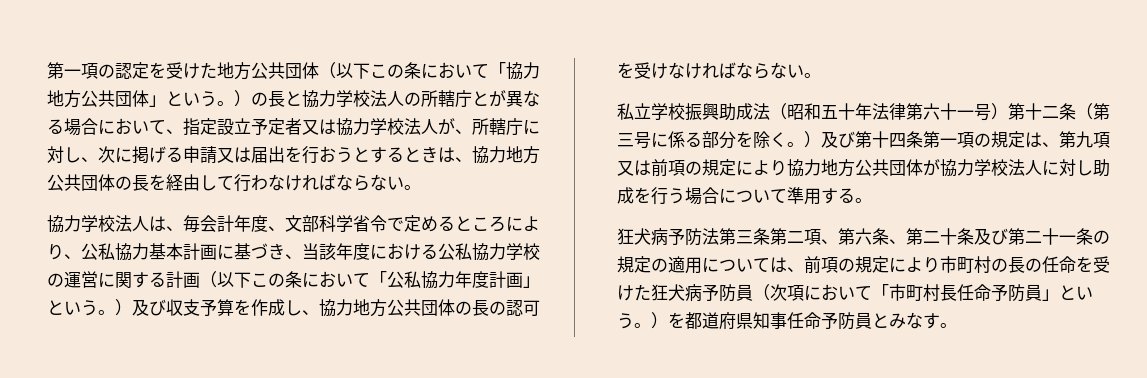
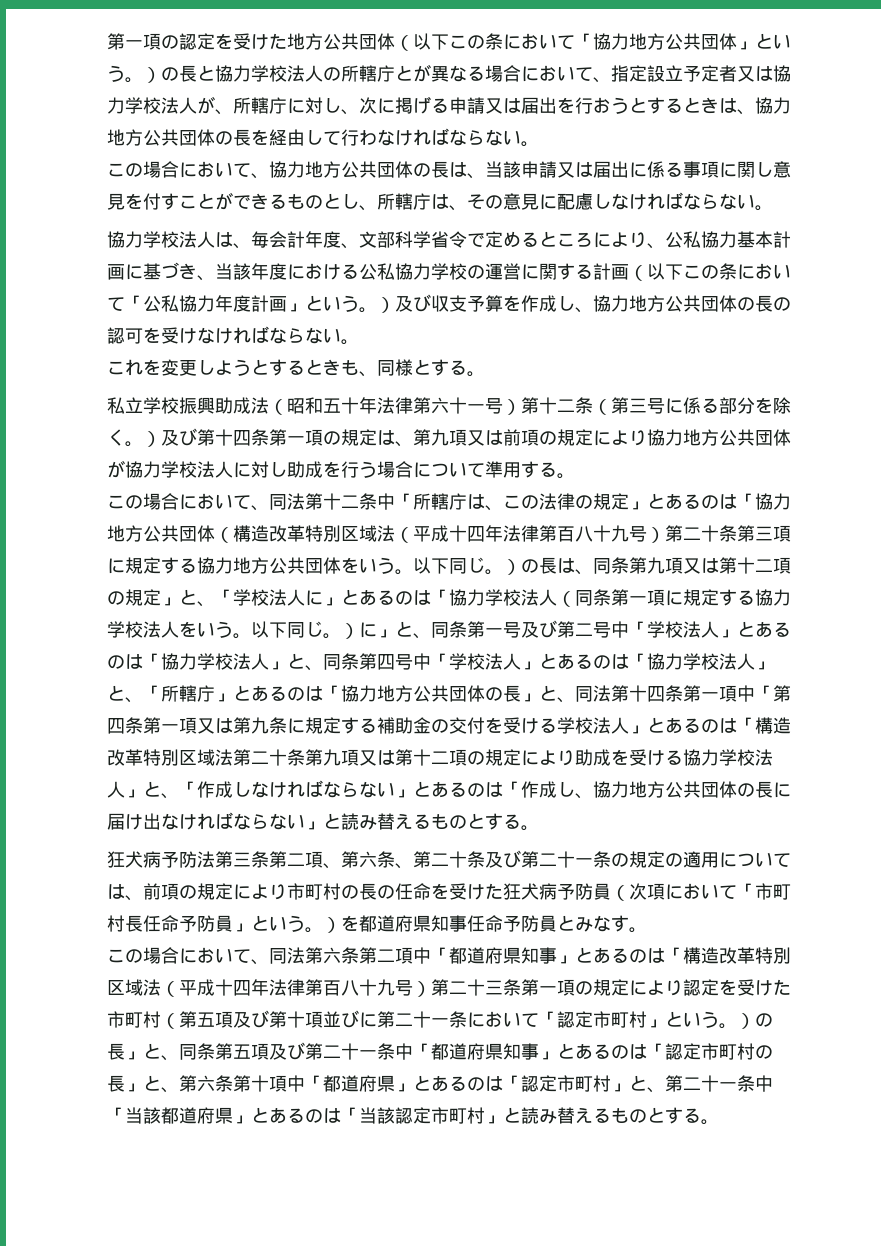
+ この場合において、協力地方公共団体の長は、当該申請又は届出に係る事項に関し意見を付すことができるものとし、所轄庁は、その意見に配慮しなければならない。
+ これを変更しようとするときも、同様とする。
+ この場合において、同法第十二条中「所轄庁は、この法律の規定」とあるのは「協力地方公共団体（構造改革特別区域法（平成十四年法律第百八十九号）第二十条第三項に規定する協力地方公共団体をいう。以下同じ。）の長は、同条第九項又は第十二項の規定」と、「学校法人に」とあるのは「協力学校法人（同条第一項に規定する協力学校法人をいう。以下同じ。）に」と、同条第一号及び第二号中「学校法人」とあるのは「協力学校法人」と、同条第四号中「学校法人」とあるのは「協力学校法人」と、「所轄庁」とあるのは「協力地方公共団体の長」と、同法第十四条第一項中「第四条第一項又は第九条に規定する補助金の交付を受ける学校法人」とあるのは「構造改革特別区域法第二十条第九項又は第十二項の規定により助成を受ける協力学校法人」と、「作成しなければならない」とあるのは「作成し、協力地方公共団体の長に届け出なければならない」と読み替えるものとする。
+ この場合において、同法第六条第二項中「都道府県知事」とあるのは「構造改革特別区域法（平成十四年法律第百八十九号）第二十三条第一項の規定により認定を受けた市町村（第五項及び第十項並びに第二十一条において「認定市町村」という。）の長」と、同条第五項及び第二十一条中「都道府県知事」とあるのは「認定市町村の長」と、第六条第十項中「都道府県」とあるのは「認定市町村」と、第二十一条中「当該都道府県」とあるのは「当該認定市町村」と読み替えるものとする。

